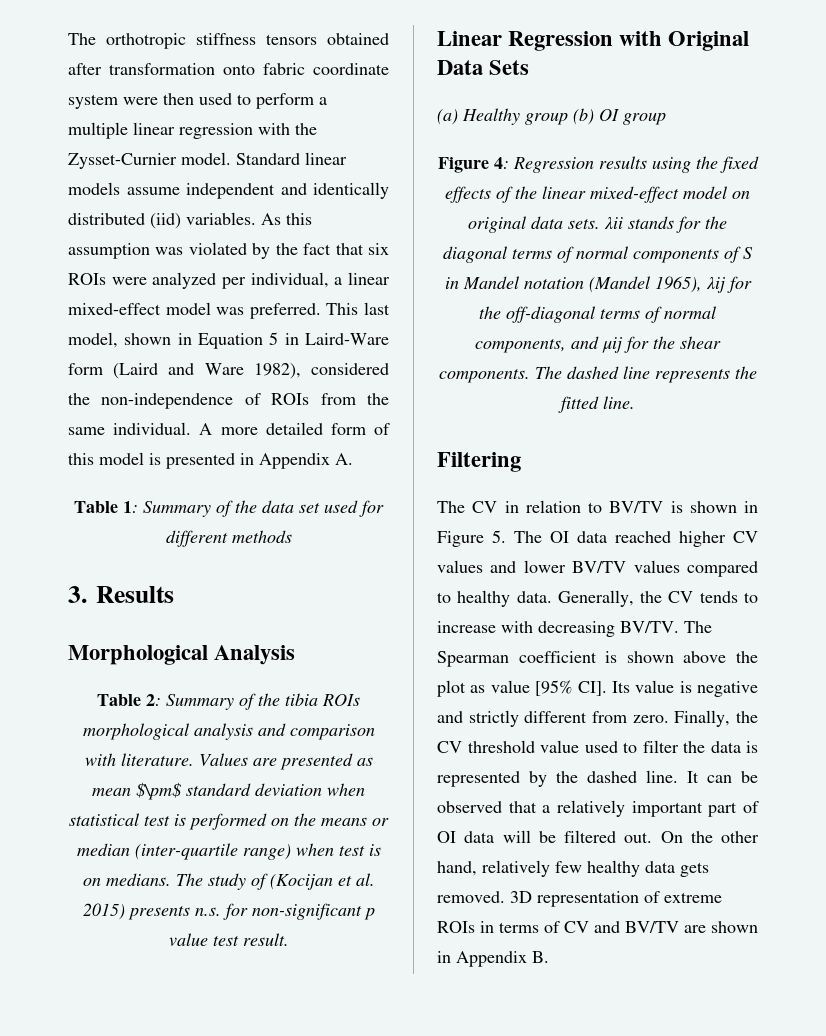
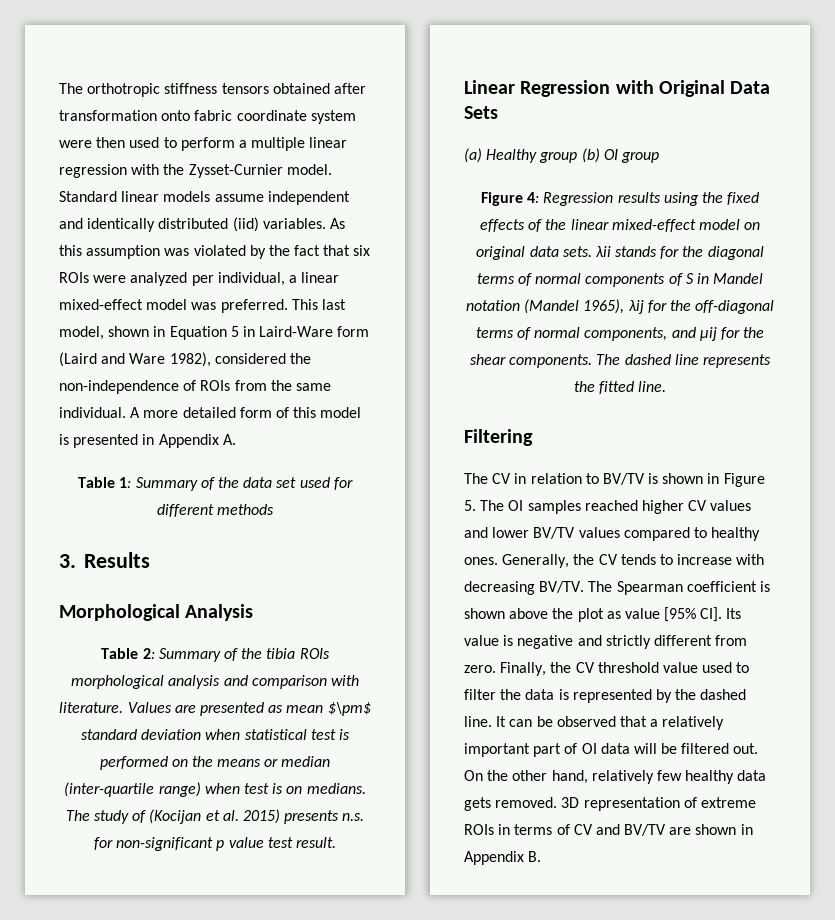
- The CV in relation to BV/TV is shown in Figure 5. The OI data reached higher CV values and lower BV/TV values compared to healthy data.
+ The CV in relation to BV/TV is shown in Figure 5. The OI samples reached higher CV values and lower BV/TV values compared to healthy ones.

